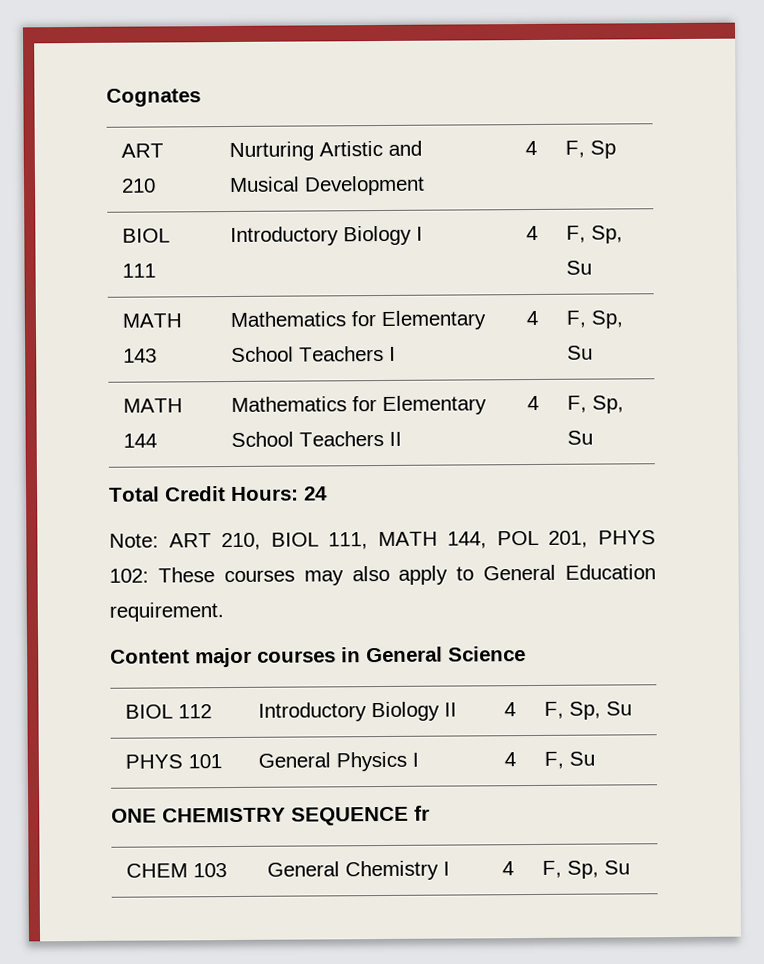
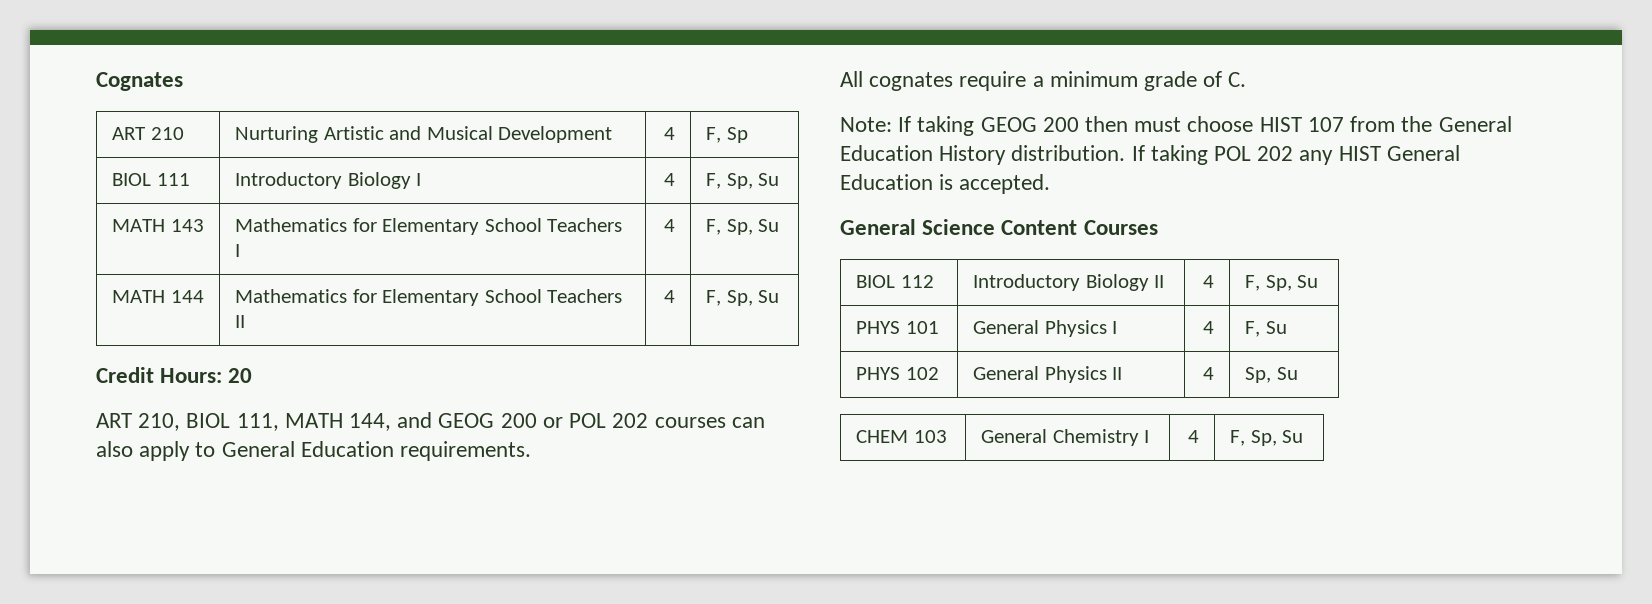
- Total Credit Hours: 24
- Note: ART 210, BIOL 111, MATH 144, POL 201, PHYS 102: These courses may also apply to General Education requirement.
- Content major courses in General Science
+ Credit Hours: 20
+ ART 210, BIOL 111, MATH 144, and GEOG 200 or POL 202 courses can also apply to General Education requirements.
+ All cognates require a minimum grade of C.
+ Note: If taking GEOG 200 then must choose HIST 107 from the General Education History distribution. If taking POL 202 any HIST General Education is accepted.
+ General Science Content Courses
- ONE CHEMISTRY SEQUENCE fr
+ PHYS 102 | General Physics II | 4 | Sp, Su

